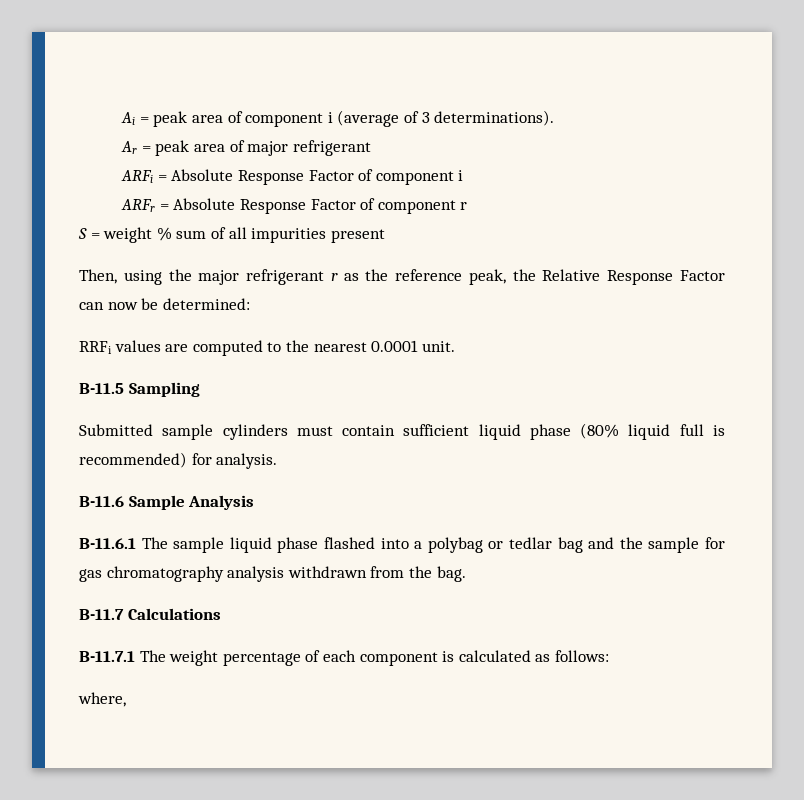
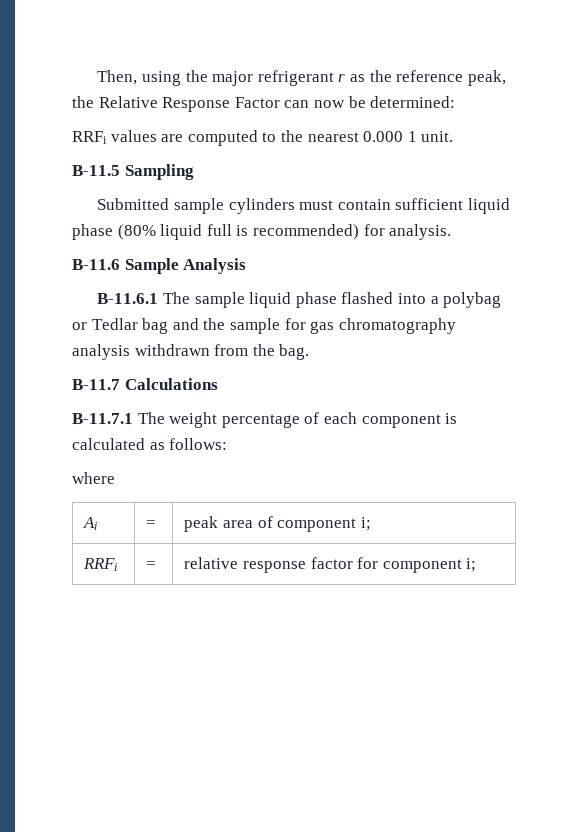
- Ai = peak area of component i (average of 3 determinations).
- Ar = peak area of major refrigerant
- ARFi = Absolute Response Factor of component i
- ARFr = Absolute Response Factor of component r
- S = weight % sum of all impurities present
- RRFi values are computed to the nearest 0.0001 unit.
+ RRFi values are computed to the nearest 0.000 1 unit.
- B-11.6.1 The sample liquid phase flashed into a polybag or tedlar bag and the sample for gas chromatography analysis withdrawn from the bag.
+ B-11.6.1 The sample liquid phase flashed into a polybag or Tedlar bag and the sample for gas chromatography analysis withdrawn from the bag.
- where,
+ where
+ Ai | = | peak area of component i;
+ RRFi | = | relative response factor for component i;

